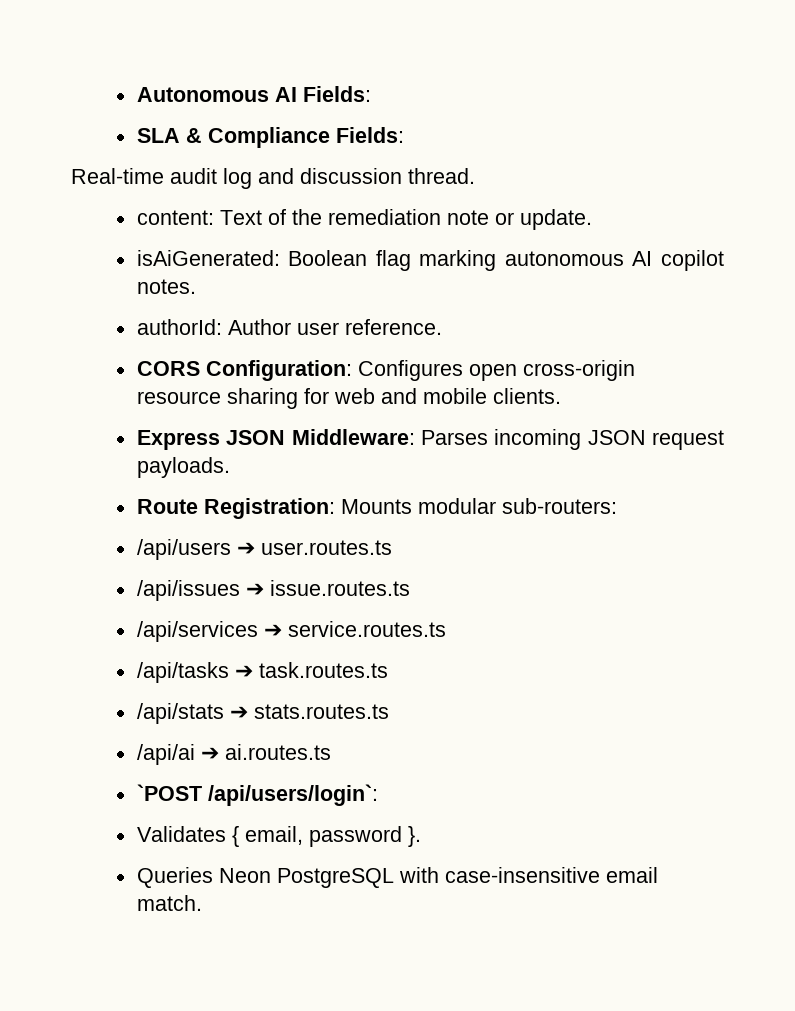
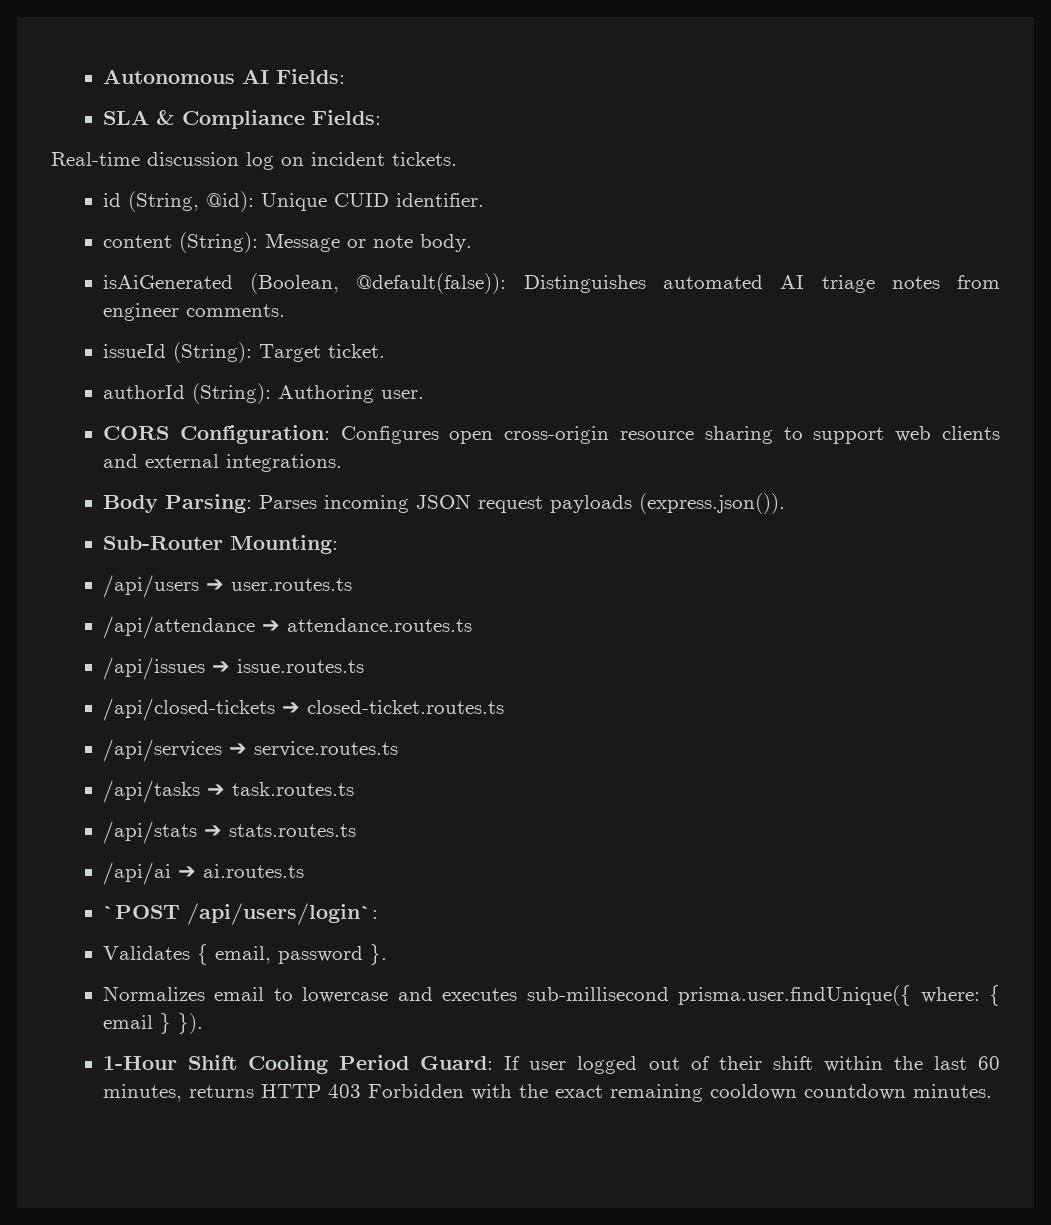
- Real-time audit log and discussion thread.
- content: Text of the remediation note or update.
- isAiGenerated: Boolean flag marking autonomous AI copilot notes.
- authorId: Author user reference.
+ Real-time discussion log on incident tickets.
+ id (String, @id): Unique CUID identifier.
+ content (String): Message or note body.
+ isAiGenerated (Boolean, @default(false)): Distinguishes automated AI triage notes from engineer comments.
+ issueId (String): Target ticket.
+ authorId (String): Authoring user.
- CORS Configuration: Configures open cross-origin resource sharing for web and mobile clients.
- Express JSON Middleware: Parses incoming JSON request payloads.
- Route Registration: Mounts modular sub-routers:
+ CORS Configuration: Configures open cross-origin resource sharing to support web clients and external integrations.
+ Body Parsing: Parses incoming JSON request payloads (express.json()).
+ Sub-Router Mounting:
+ /api/attendance ➔ attendance.routes.ts
+ /api/closed-tickets ➔ closed-ticket.routes.ts
- Queries Neon PostgreSQL with case-insensitive email match.
+ Normalizes email to lowercase and executes sub-millisecond prisma.user.findUnique({ where: { email } }).
+ 1-Hour Shift Cooling Period Guard: If user logged out of their shift within the last 60 minutes, returns HTTP 403 Forbidden with the exact remaining cooldown countdown minutes.

